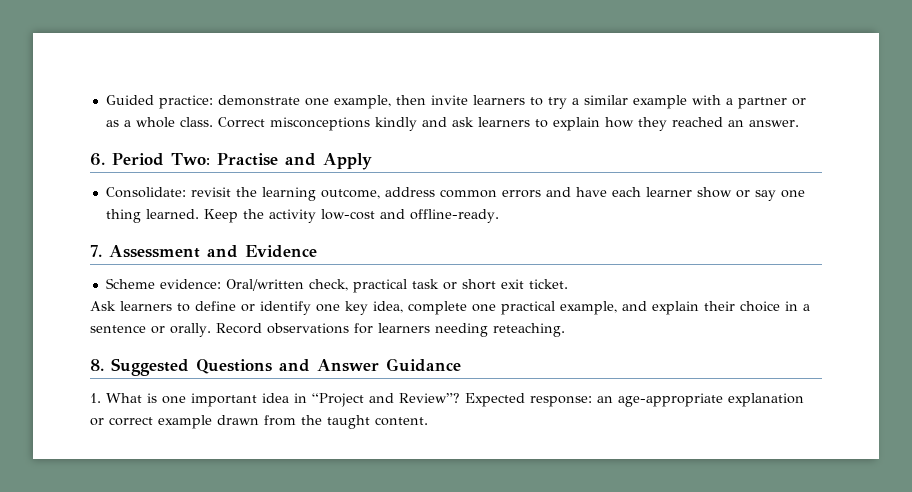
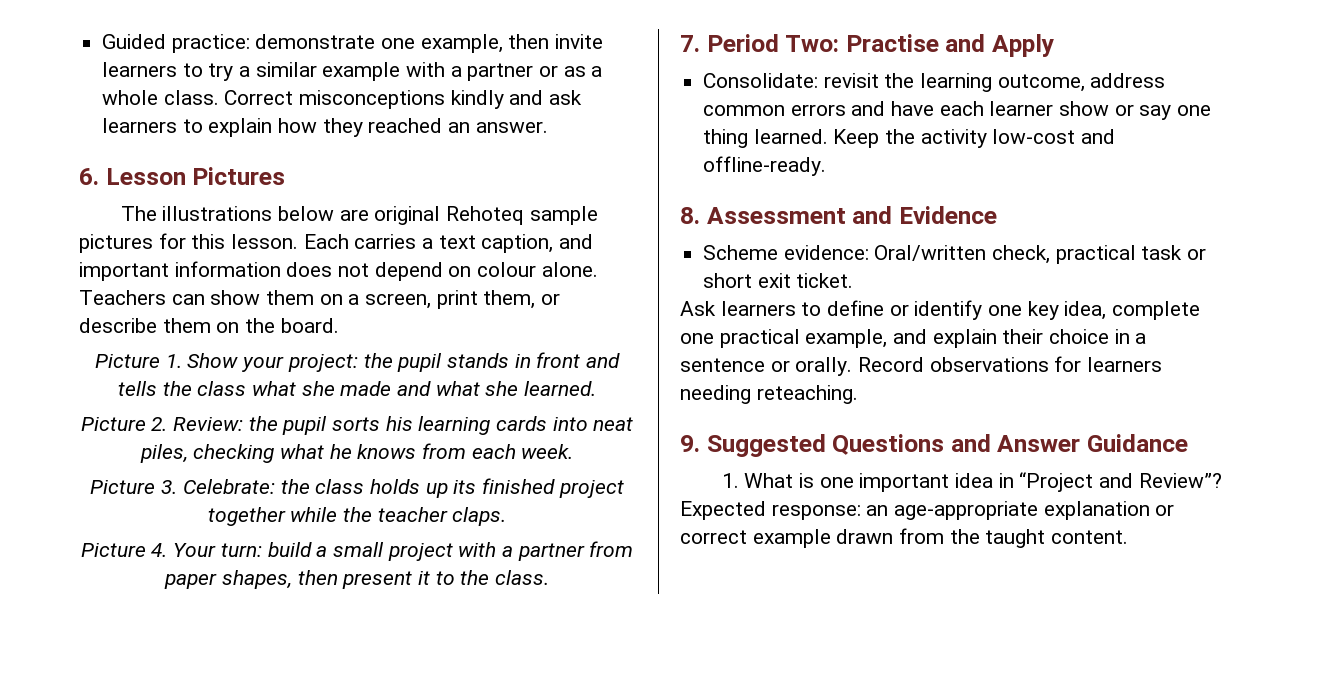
- 6. Period Two: Practise and Apply
+ 6. Lesson Pictures
+ The illustrations below are original Rehoteq sample pictures for this lesson. Each carries a text caption, and important information does not depend on colour alone. Teachers can show them on a screen, print them, or describe them on the board.
+ Picture 1. Show your project: the pupil stands in front and tells the class what she made and what she learned.
+ Picture 2. Review: the pupil sorts his learning cards into neat piles, checking what he knows from each week.
+ Picture 3. Celebrate: the class holds up its finished project together while the teacher claps.
+ Picture 4. Your turn: build a small project with a partner from paper shapes, then present it to the class.
+ 7. Period Two: Practise and Apply
- 7. Assessment and Evidence
+ 8. Assessment and Evidence
- 8. Suggested Questions and Answer Guidance
+ 9. Suggested Questions and Answer Guidance

